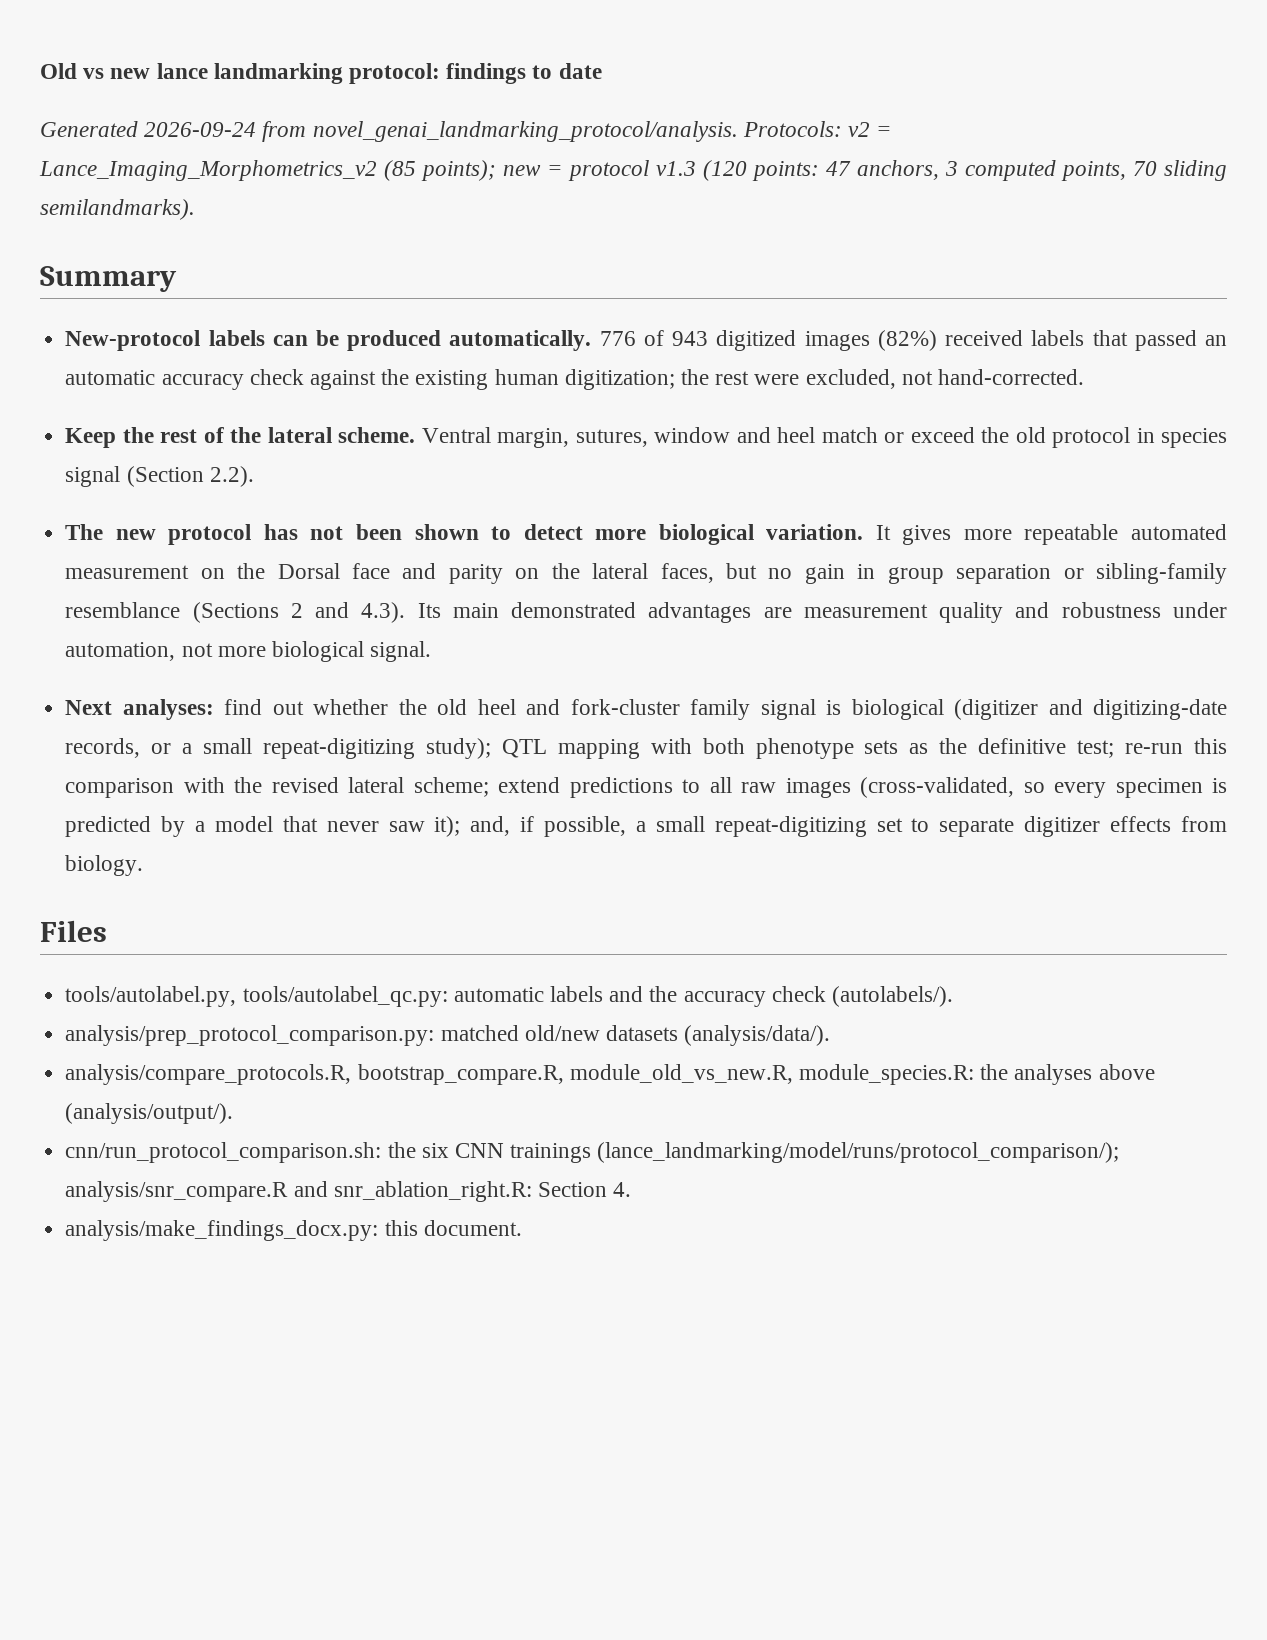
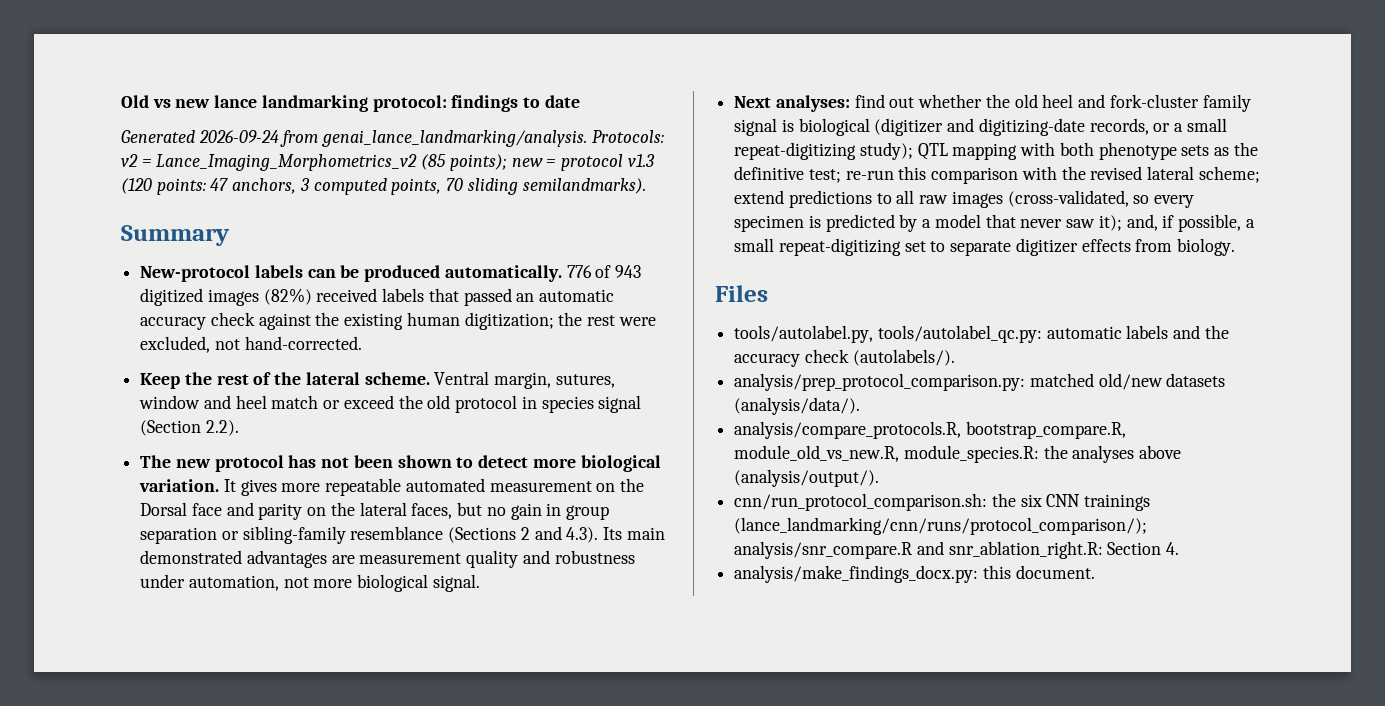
- Generated 2026-09-24 from novel_genai_landmarking_protocol/analysis.
+ Generated 2026-09-24 from genai_lance_landmarking/analysis.
- cnn/run_protocol_comparison.sh: the six CNN trainings (lance_landmarking/model/runs/protocol_comparison/); analysis/snr_compare.R and snr_ablation_right.R: Section 4.
+ cnn/run_protocol_comparison.sh: the six CNN trainings (lance_landmarking/cnn/runs/protocol_comparison/); analysis/snr_compare.R and snr_ablation_right.R: Section 4.

